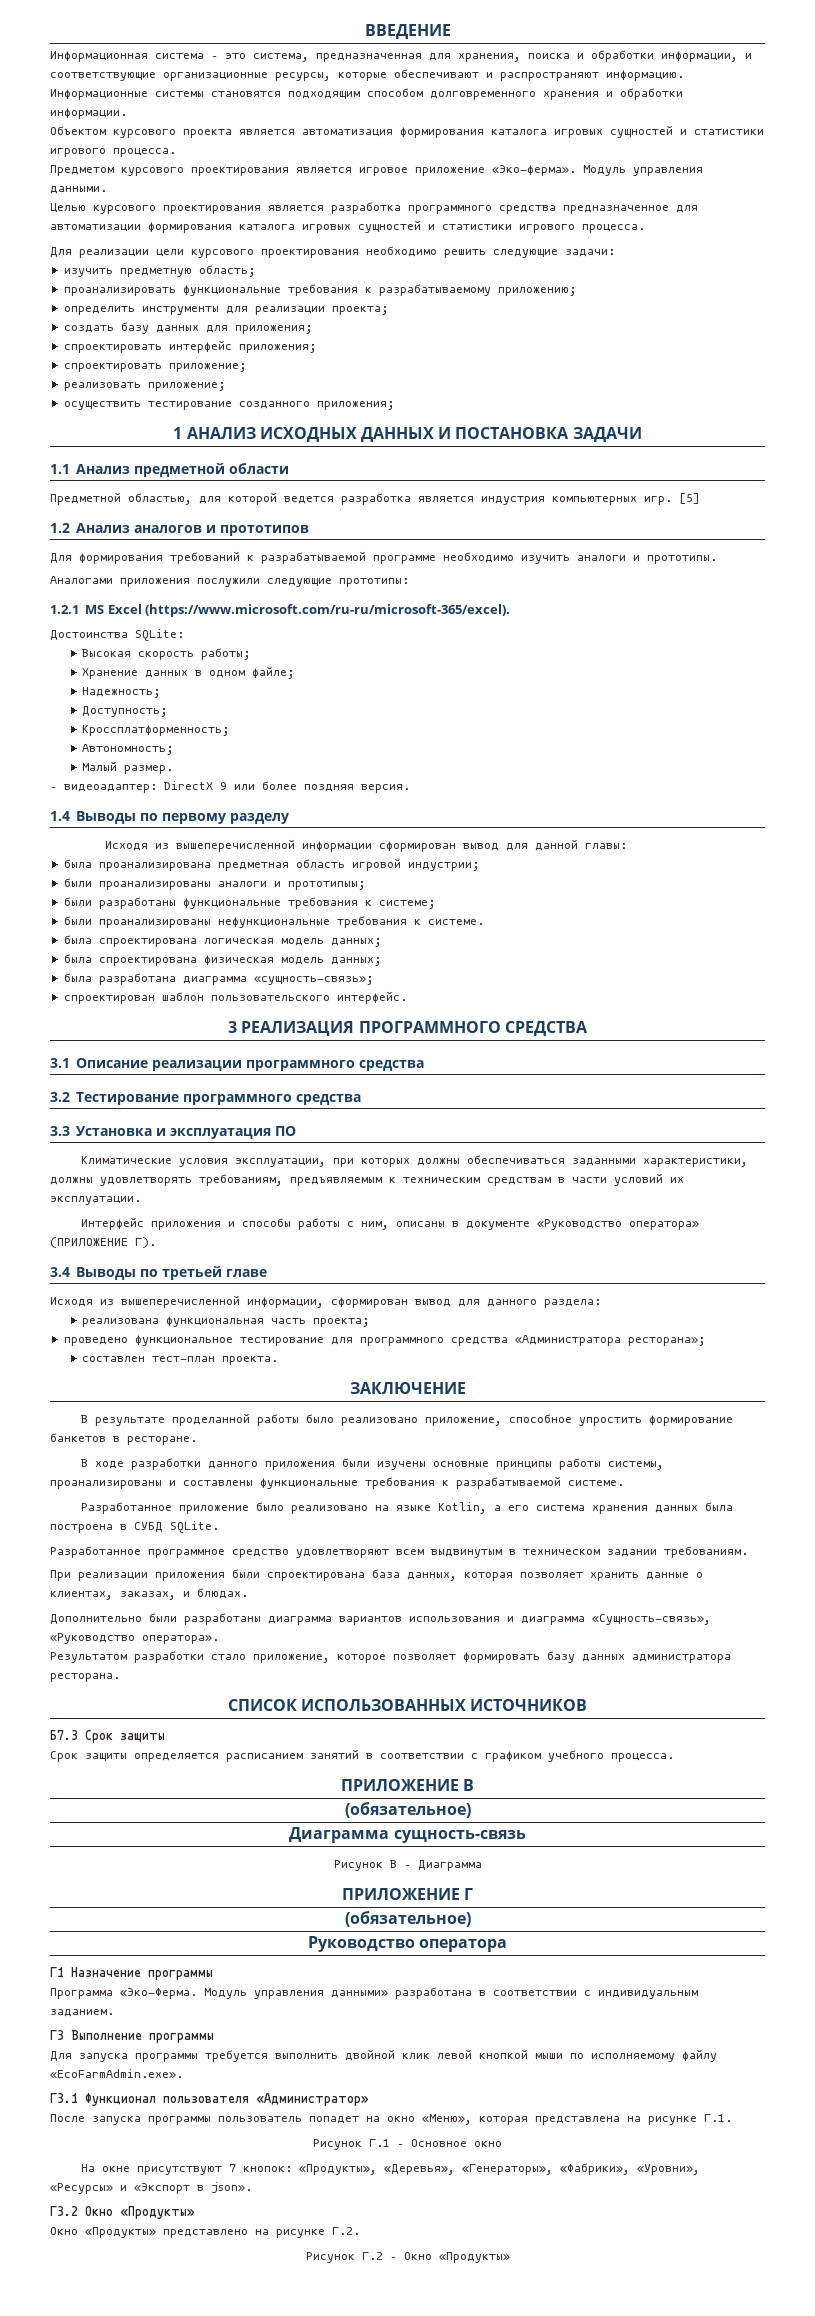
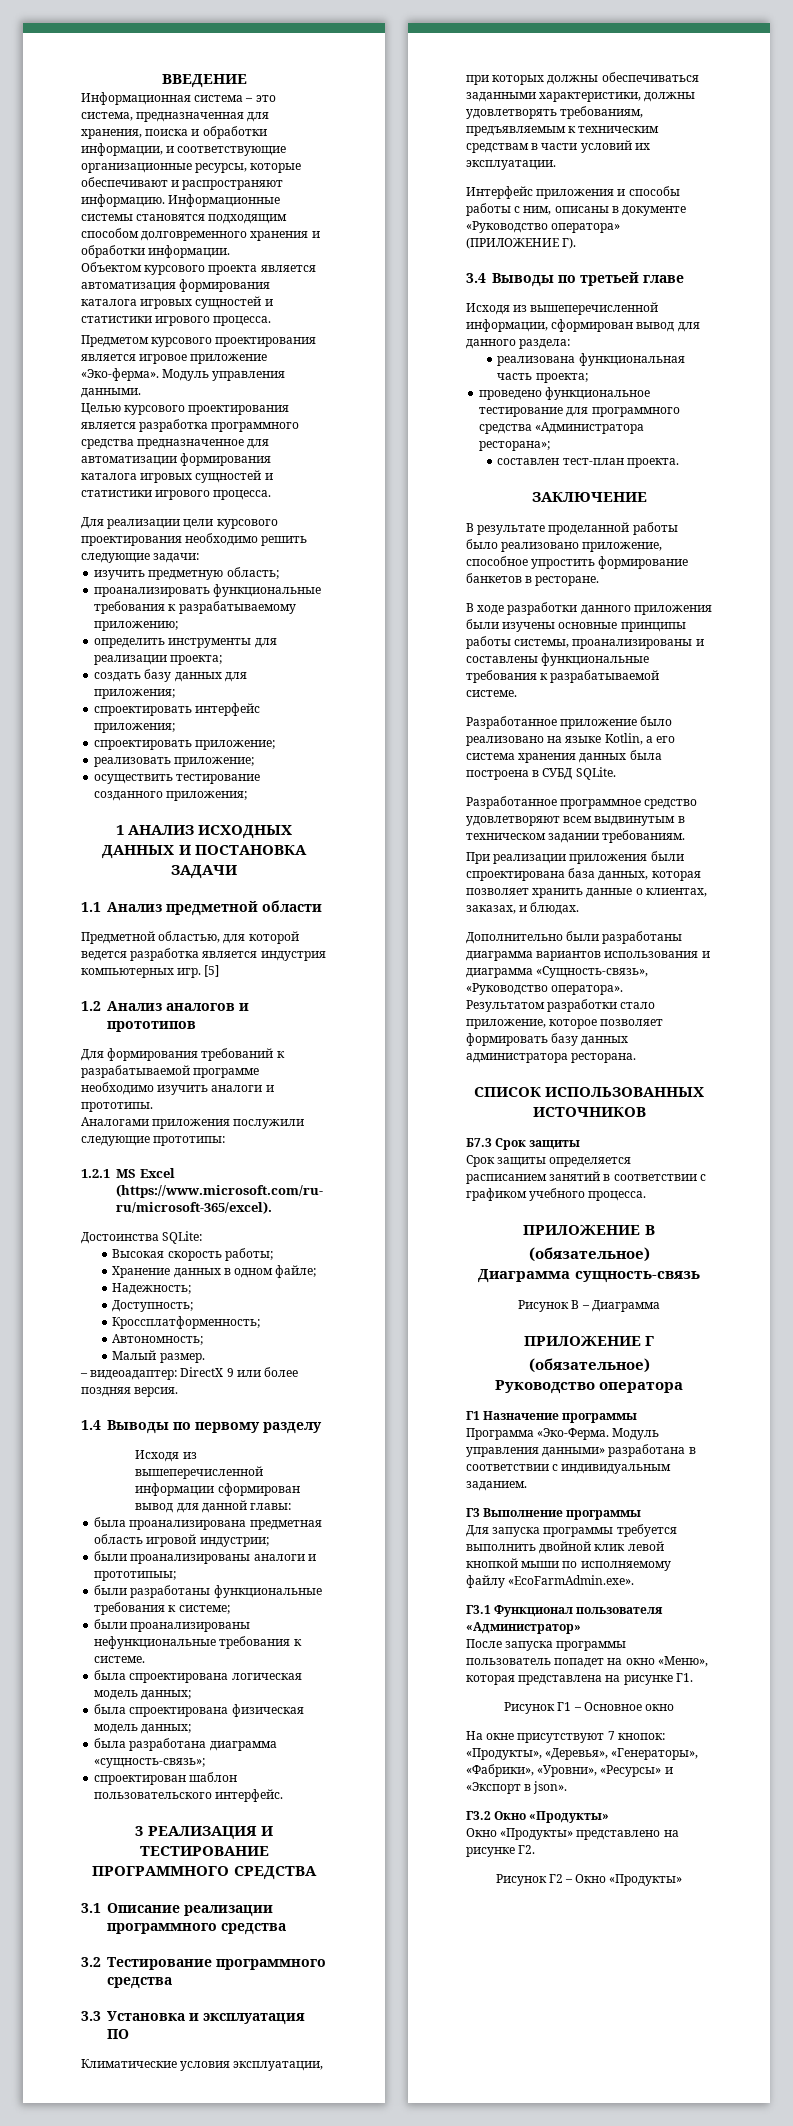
- 3 РЕАЛИЗАЦИЯ ПРОГРАММНОГО СРЕДСТВА
+ 3 РЕАЛИЗАЦИЯ И ТЕСТИРОВАНИЕ ПРОГРАММНОГО СРЕДСТВА
- После запуска программы пользователь попадет на окно «Меню», которая представлена на рисунке Г.1.
- Рисунок Г.1 – Основное окно
+ После запуска программы пользователь попадет на окно «Меню», которая представлена на рисунке Г1.
+ Рисунок Г1 – Основное окно
- Окно «Продукты» представлено на рисунке Г.2.
- Рисунок Г.2 – Окно «Продукты»
+ Окно «Продукты» представлено на рисунке Г2.
+ Рисунок Г2 – Окно «Продукты»

